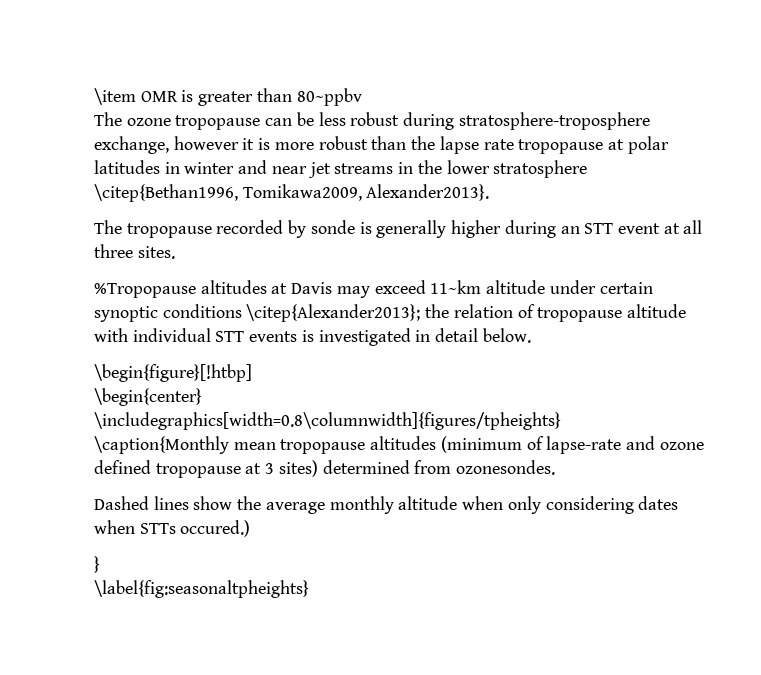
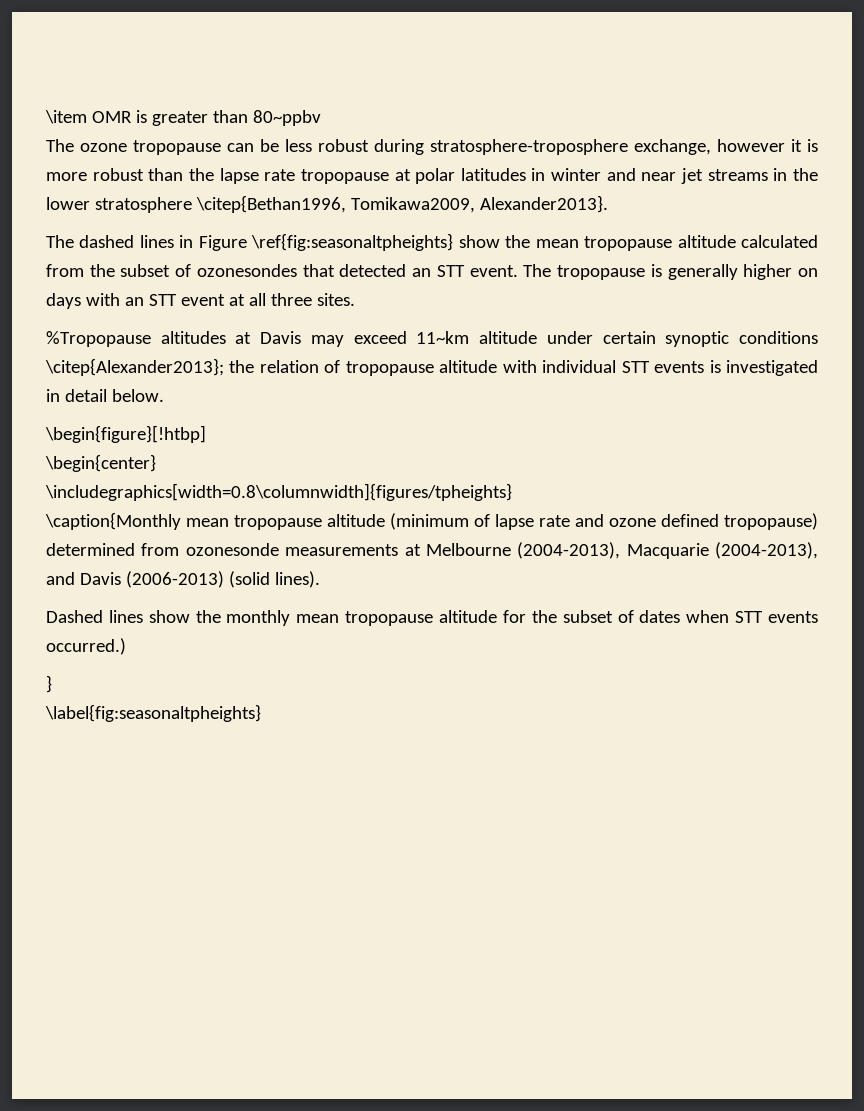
- The tropopause recorded by sonde is generally higher during an STT event at all three sites.
+ The dashed lines in Figure \ref{fig:seasonaltpheights} show the mean tropopause altitude calculated from the subset of ozonesondes that detected an STT event. The tropopause is generally higher on days with an STT event at all three sites.
- \caption{Monthly mean tropopause altitudes (minimum of lapse-rate and ozone defined tropopause at 3 sites) determined from ozonesondes.
- Dashed lines show the average monthly altitude when only considering dates when STTs occured.)
+ \caption{Monthly mean tropopause altitude (minimum of lapse rate and ozone defined tropopause) determined from ozonesonde measurements at Melbourne (2004-2013), Macquarie (2004-2013), and Davis (2006-2013) (solid lines).
+ Dashed lines show the monthly mean tropopause altitude for the subset of dates when STT events occurred.)

